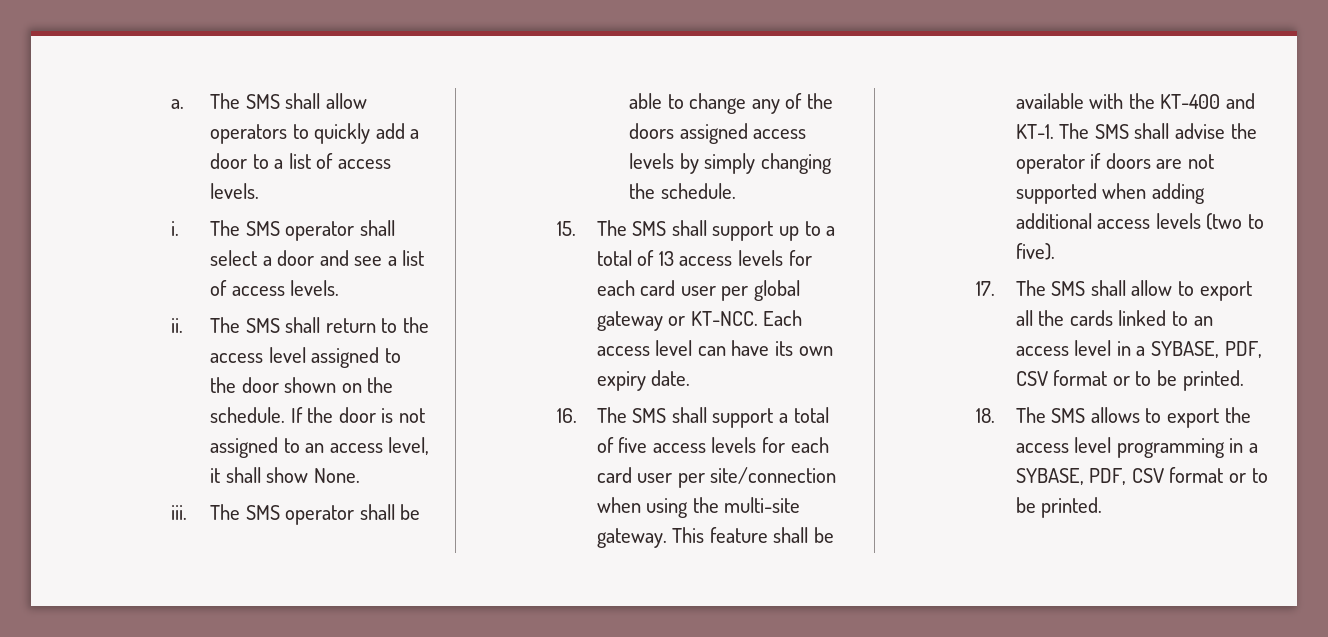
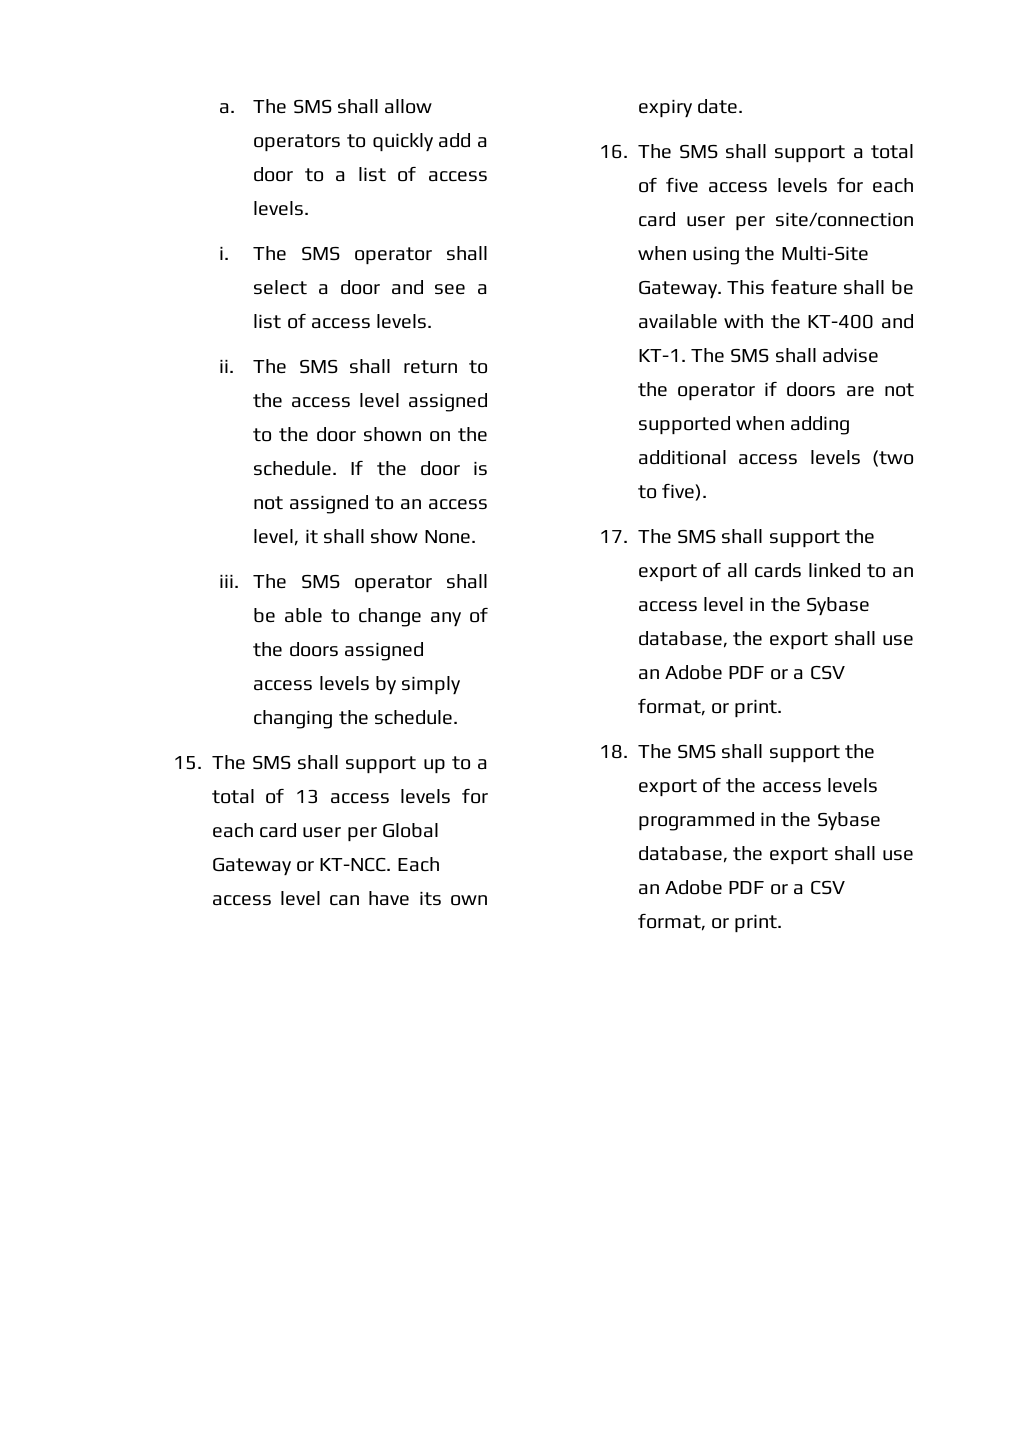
- 15. The SMS shall support up to a total of 13 access levels for each card user per global gateway or KT-NCC.
+ 15. The SMS shall support up to a total of 13 access levels for each card user per Global Gateway or KT-NCC.
- 16. The SMS shall support a total of five access levels for each card user per site/connection when using the multi-site gateway.
+ 16. The SMS shall support a total of five access levels for each card user per site/connection when using the Multi-Site Gateway.
- 17. The SMS shall allow to export all the cards linked to an access level in a SYBASE, PDF, CSV format or to be printed.
- 18. The SMS allows to export the access level programming in a SYBASE, PDF, CSV format or to be printed.
+ 17. The SMS shall support the export of all cards linked to an access level in the Sybase database, the export shall use an Adobe PDF or a CSV format, or print.
+ 18. The SMS shall support the export of the access levels programmed in the Sybase database, the export shall use an Adobe PDF or a CSV format, or print.

